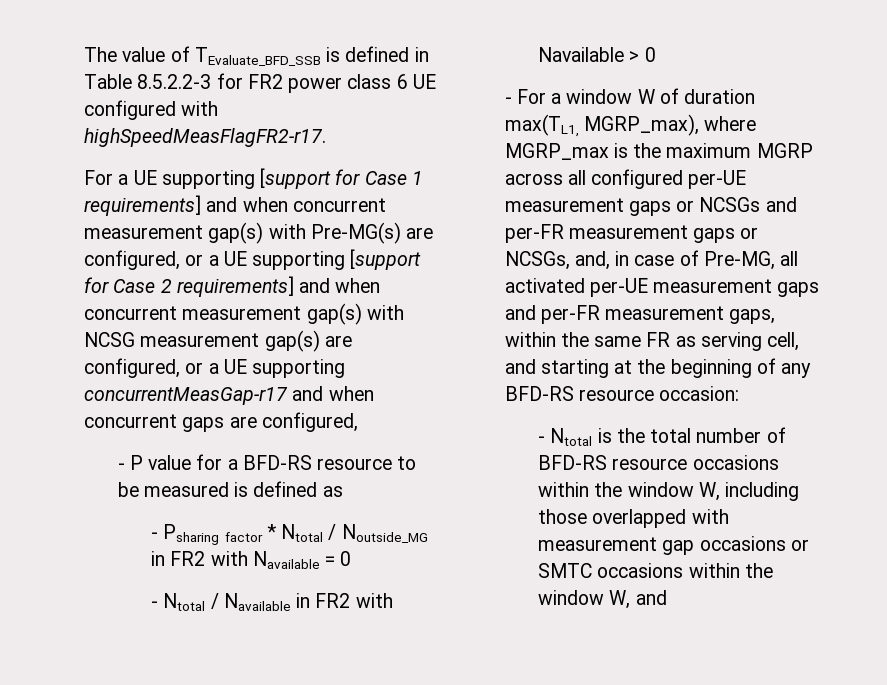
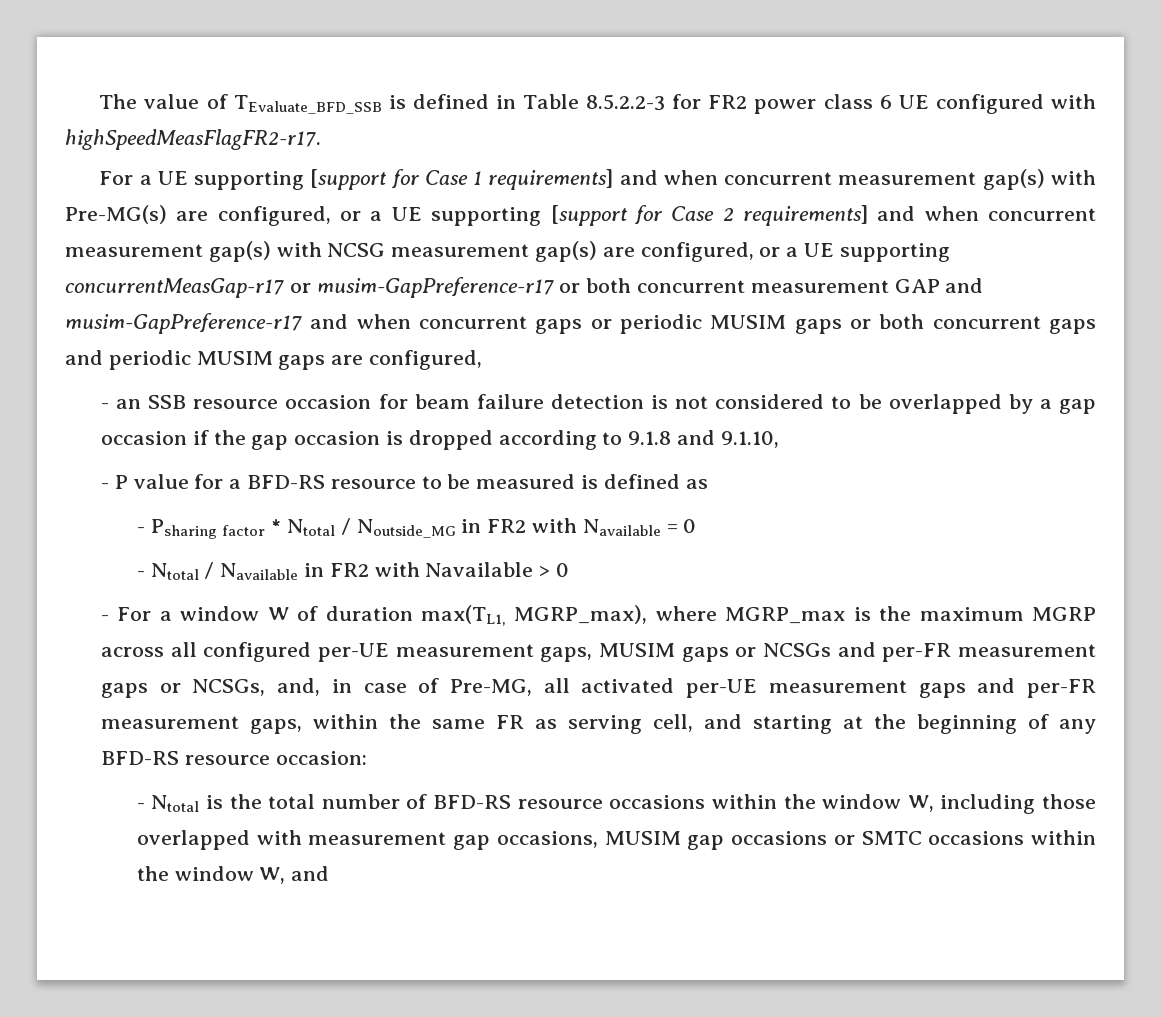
- For a UE supporting [support for Case 1 requirements] and when concurrent measurement gap(s) with Pre-MG(s) are configured, or a UE supporting [support for Case 2 requirements] and when concurrent measurement gap(s) with NCSG measurement gap(s) are configured, or a UE supporting concurrentMeasGap-r17 and when concurrent gaps are configured,
+ For a UE supporting [support for Case 1 requirements] and when concurrent measurement gap(s) with Pre-MG(s) are configured, or a UE supporting [support for Case 2 requirements] and when concurrent measurement gap(s) with NCSG measurement gap(s) are configured, or a UE supporting concurrentMeasGap-r17 or musim-GapPreference-r17 or both concurrent measurement GAP and musim-GapPreference-r17 and when concurrent gaps or periodic MUSIM gaps or both concurrent gaps and periodic MUSIM gaps are configured,
+ - an SSB resource occasion for beam failure detection is not considered to be overlapped by a gap occasion if the gap occasion is dropped according to 9.1.8 and 9.1.10,
- - For a window W of duration max(TL1, MGRP_max), where MGRP_max is the maximum MGRP across all configured per-UE measurement gaps or NCSGs and per-FR measurement gaps or NCSGs, and, in case of Pre-MG, all activated per-UE measurement gaps and per-FR measurement gaps, within the same FR as serving cell, and starting at the beginning of any BFD-RS resource occasion:
+ - For a window W of duration max(TL1, MGRP_max), where MGRP_max is the maximum MGRP across all configured per-UE measurement gaps, MUSIM gaps or NCSGs and per-FR measurement gaps or NCSGs, and, in case of Pre-MG, all activated per-UE measurement gaps and per-FR measurement gaps, within the same FR as serving cell, and starting at the beginning of any BFD-RS resource occasion:
- - Ntotal is the total number of BFD-RS resource occasions within the window W, including those overlapped with measurement gap occasions or SMTC occasions within the window W, and
+ - Ntotal is the total number of BFD-RS resource occasions within the window W, including those overlapped with measurement gap occasions, MUSIM gap occasions or SMTC occasions within the window W, and

